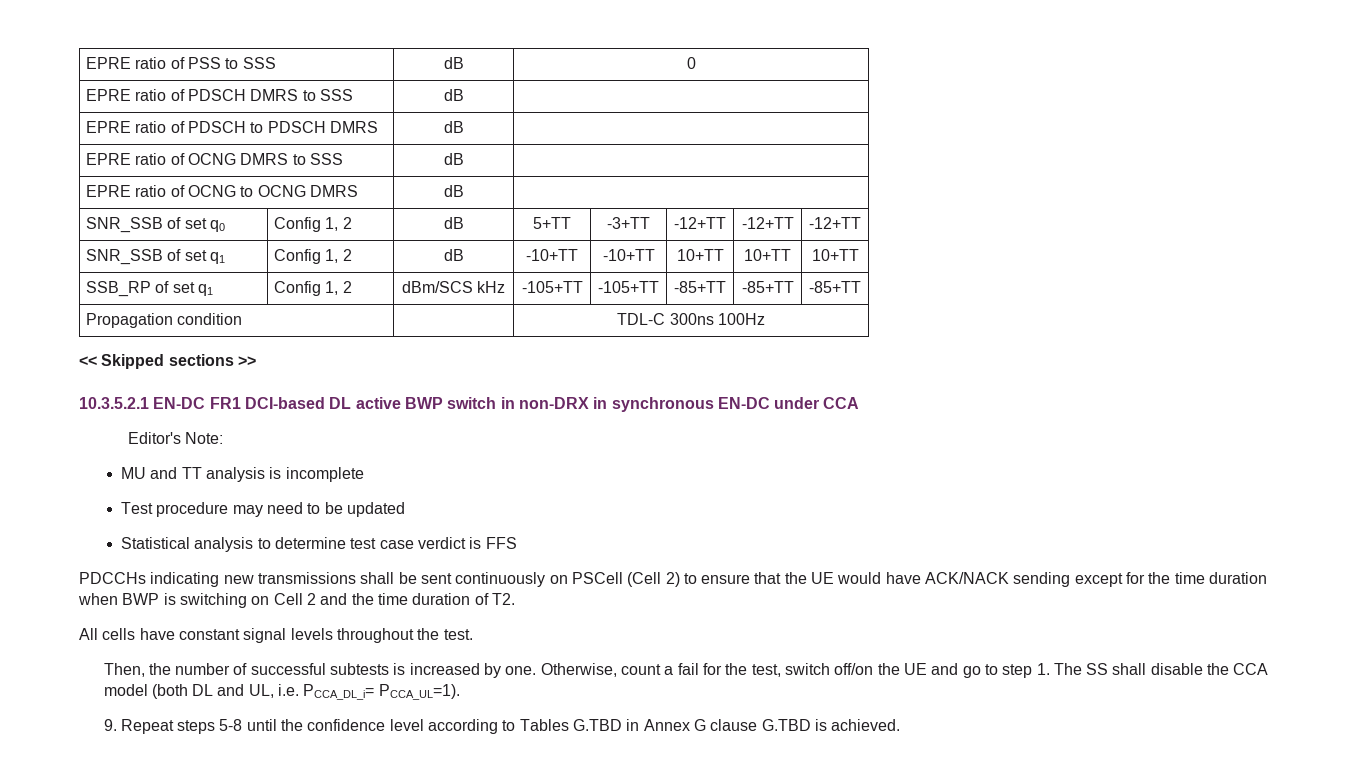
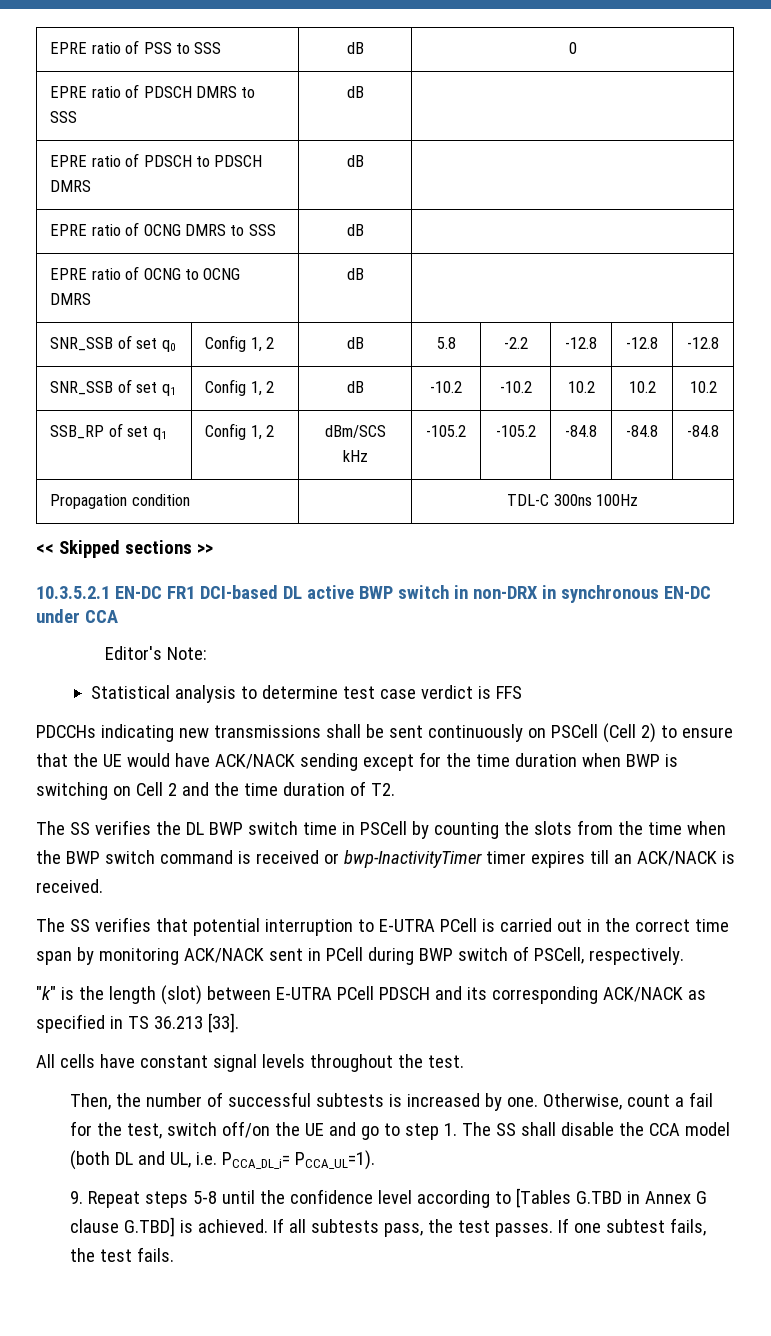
- SNR_SSB of set q0 | Config 1, 2 | dB | 5+TT | -3+TT | -12+TT | -12+TT | -12+TT
+ SNR_SSB of set q0 | Config 1, 2 | dB | 5.8 | -2.2 | -12.8 | -12.8 | -12.8
- SNR_SSB of set q1 | Config 1, 2 | dB | -10+TT | -10+TT | 10+TT | 10+TT | 10+TT
+ SNR_SSB of set q1 | Config 1, 2 | dB | -10.2 | -10.2 | 10.2 | 10.2 | 10.2
- SSB_RP of set q1 | Config 1, 2 | dBm/SCS kHz | -105+TT | -105+TT | -85+TT | -85+TT | -85+TT
+ SSB_RP of set q1 | Config 1, 2 | dBm/SCS kHz | -105.2 | -105.2 | -84.8 | -84.8 | -84.8
- MU and TT analysis is incomplete
- Test procedure may need to be updated
+ The SS verifies the DL BWP switch time in PSCell by counting the slots from the time when the BWP switch command is received or bwp-InactivityTimer timer expires till an ACK/NACK is received.
+ The SS verifies that potential interruption to E-UTRA PCell is carried out in the correct time span by monitoring ACK/NACK sent in PCell during BWP switch of PSCell, respectively.
+ "k" is the length (slot) between E-UTRA PCell PDSCH and its corresponding ACK/NACK as specified in TS 36.213 [33].
- 9. Repeat steps 5-8 until the confidence level according to Tables G.TBD in Annex G clause G.TBD is achieved.
+ 9. Repeat steps 5-8 until the confidence level according to [Tables G.TBD in Annex G clause G.TBD] is achieved.
+ If all subtests pass, the test passes. If one subtest fails, the test fails.

